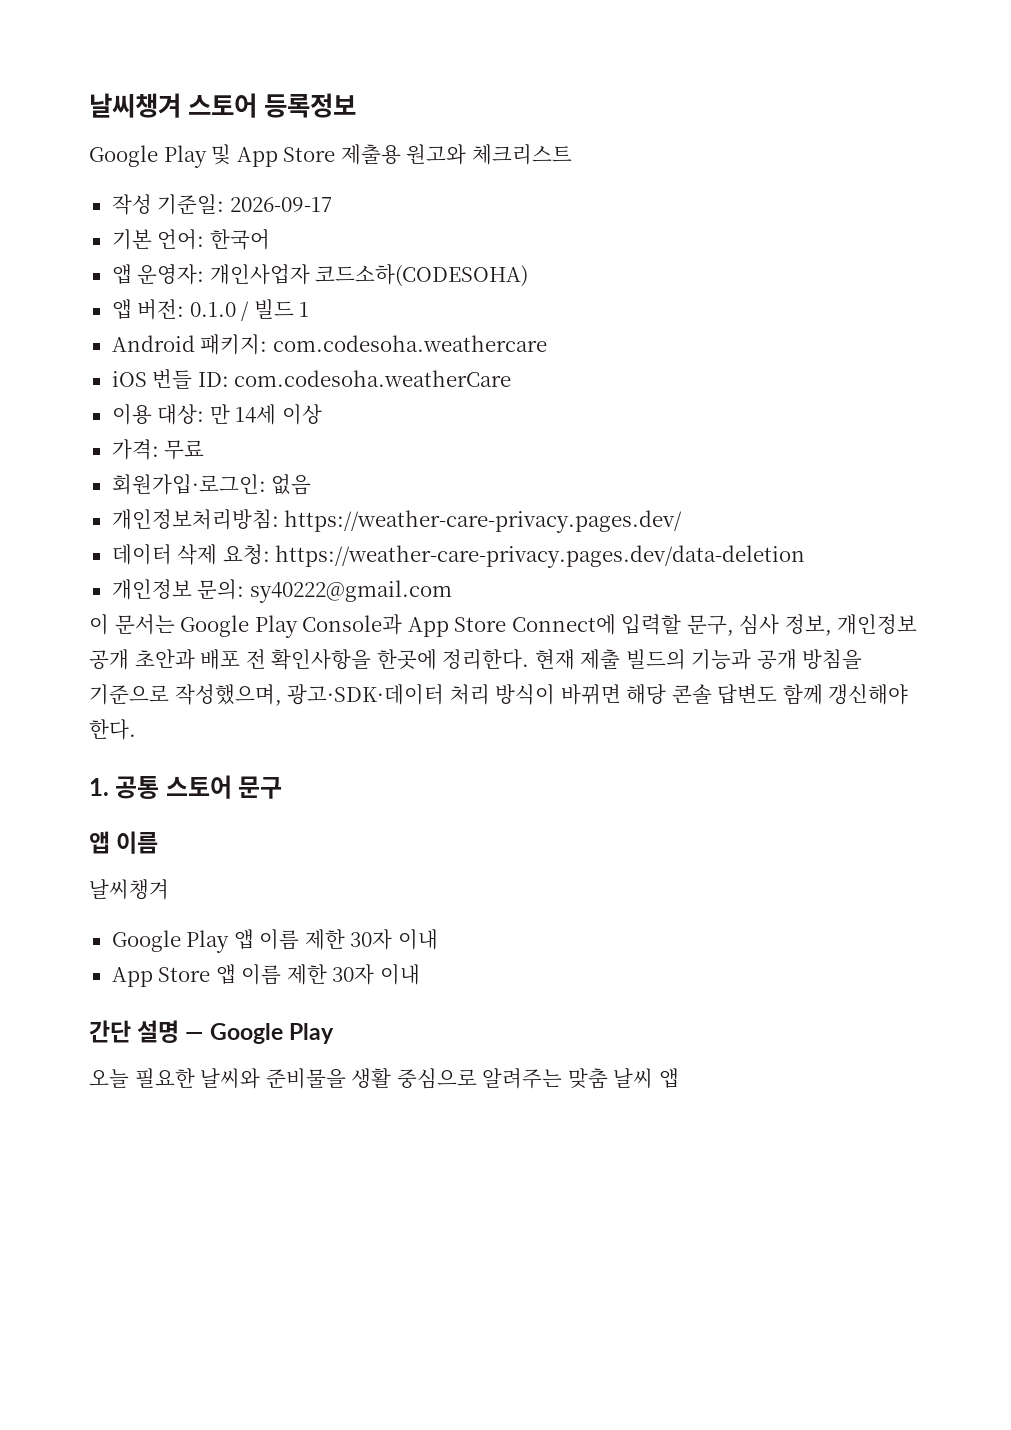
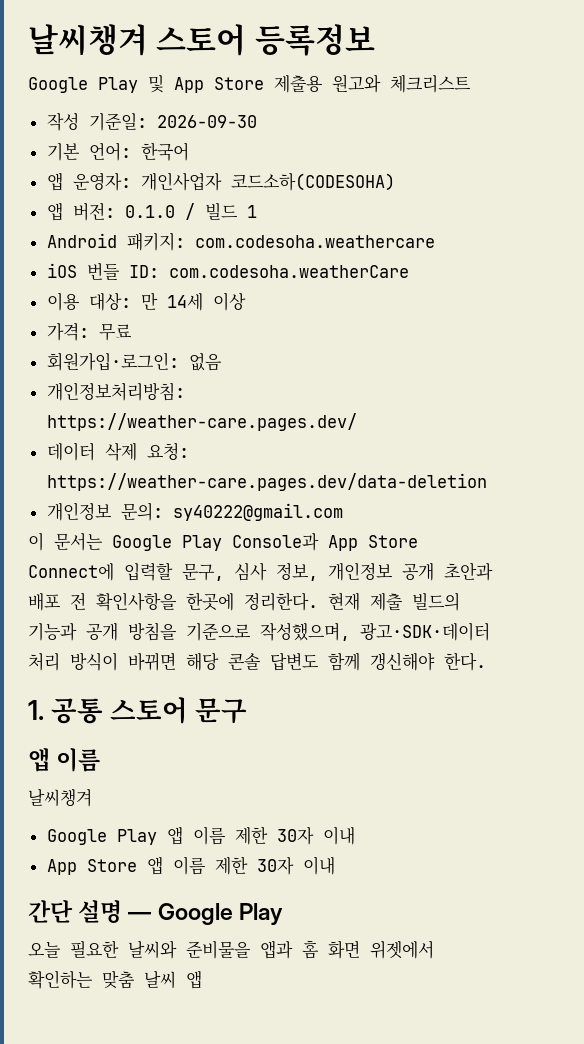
- 작성 기준일: 2026-09-17
+ 작성 기준일: 2026-09-30
- 개인정보처리방침: https://weather-care-privacy.pages.dev/
+ 개인정보처리방침: https://weather-care.pages.dev/
- 데이터 삭제 요청: https://weather-care-privacy.pages.dev/data-deletion
+ 데이터 삭제 요청: https://weather-care.pages.dev/data-deletion
- 오늘 필요한 날씨와 준비물을 생활 중심으로 알려주는 맞춤 날씨 앱
+ 오늘 필요한 날씨와 준비물을 앱과 홈 화면 위젯에서 확인하는 맞춤 날씨 앱

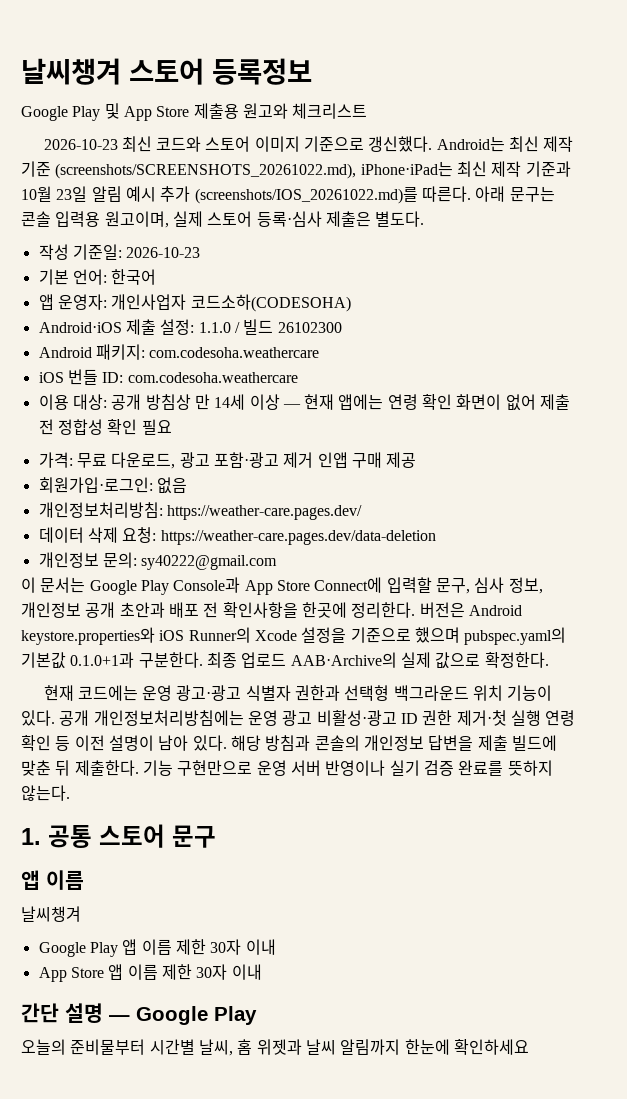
+ 2026-10-23 최신 코드와 스토어 이미지 기준으로 갱신했다. Android는 최신 제작 기준 (screenshots/SCREENSHOTS_20261022.md), iPhone·iPad는 최신 제작 기준과 10월 23일 알림 예시 추가 (screenshots/IOS_20261022.md)를 따른다. 아래 문구는 콘솔 입력용 원고이며, 실제 스토어 등록·심사 제출은 별도다.
- 작성 기준일: 2026-09-30
+ 작성 기준일: 2026-10-23
- 앱 버전: 0.1.0 / 빌드 1
+ Android·iOS 제출 설정: 1.1.0 / 빌드 26102300
- iOS 번들 ID: com.codesoha.weatherCare
+ iOS 번들 ID: com.codesoha.weathercare
- 이용 대상: 만 14세 이상
- 가격: 무료
+ 이용 대상: 공개 방침상 만 14세 이상 — 현재 앱에는 연령 확인 화면이 없어 제출 전 정합성 확인 필요
+ 가격: 무료 다운로드, 광고 포함·광고 제거 인앱 구매 제공
- 현재 제출 빌드의 기능과 공개 방침을 기준으로 작성했으며, 광고·SDK·데이터 처리 방식이 바뀌면 해당 콘솔 답변도 함께 갱신해야 한다.
+ 버전은 Android keystore.properties와 iOS Runner의 Xcode 설정을 기준으로 했으며 pubspec.yaml의 기본값 0.1.0+1과 구분한다. 최종 업로드 AAB·Archive의 실제 값으로 확정한다.
+ 현재 코드에는 운영 광고·광고 식별자 권한과 선택형 백그라운드 위치 기능이 있다. 공개 개인정보처리방침에는 운영 광고 비활성·광고 ID 권한 제거·첫 실행 연령 확인 등 이전 설명이 남아 있다. 해당 방침과 콘솔의 개인정보 답변을 제출 빌드에 맞춘 뒤 제출한다. 기능 구현만으로 운영 서버 반영이나 실기 검증 완료를 뜻하지 않는다.
- 오늘 필요한 날씨와 준비물을 앱과 홈 화면 위젯에서 확인하는 맞춤 날씨 앱
+ 오늘의 준비물부터 시간별 날씨, 홈 위젯과 날씨 알림까지 한눈에 확인하세요

